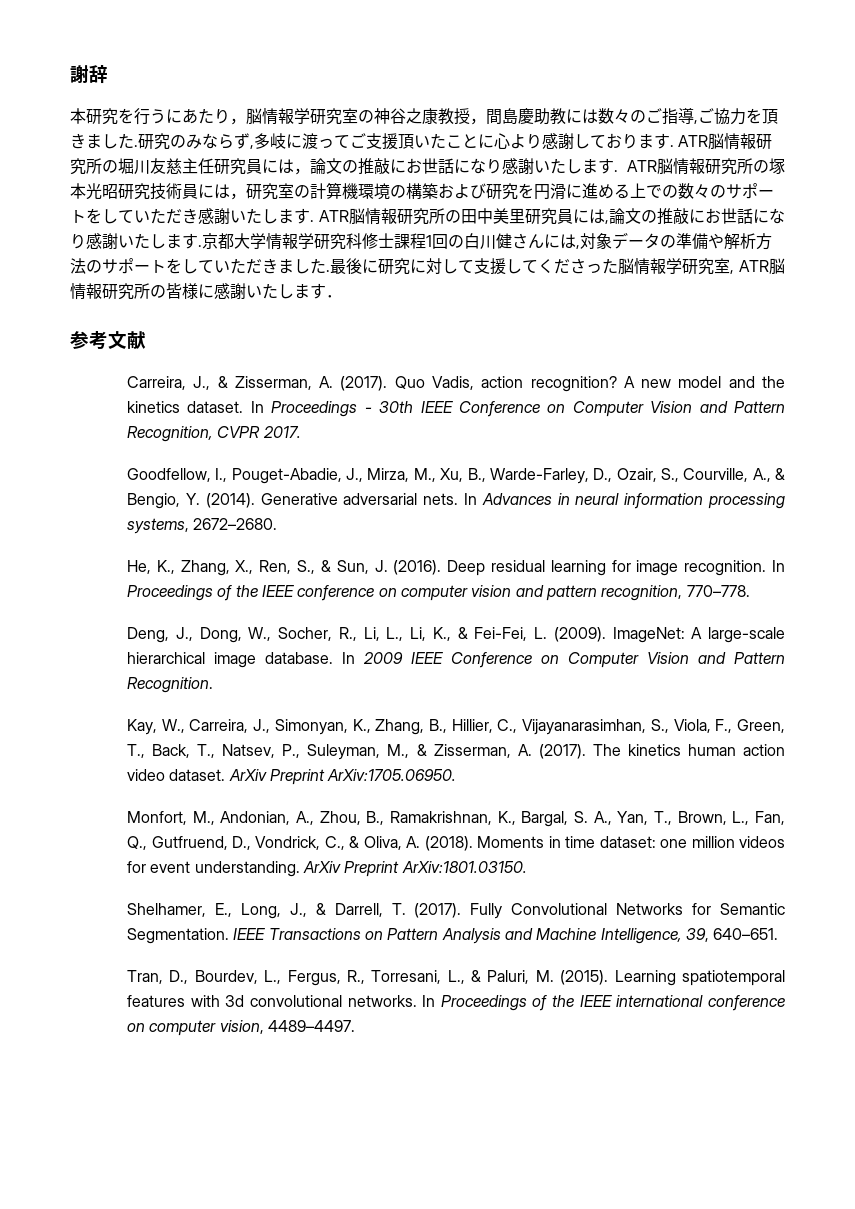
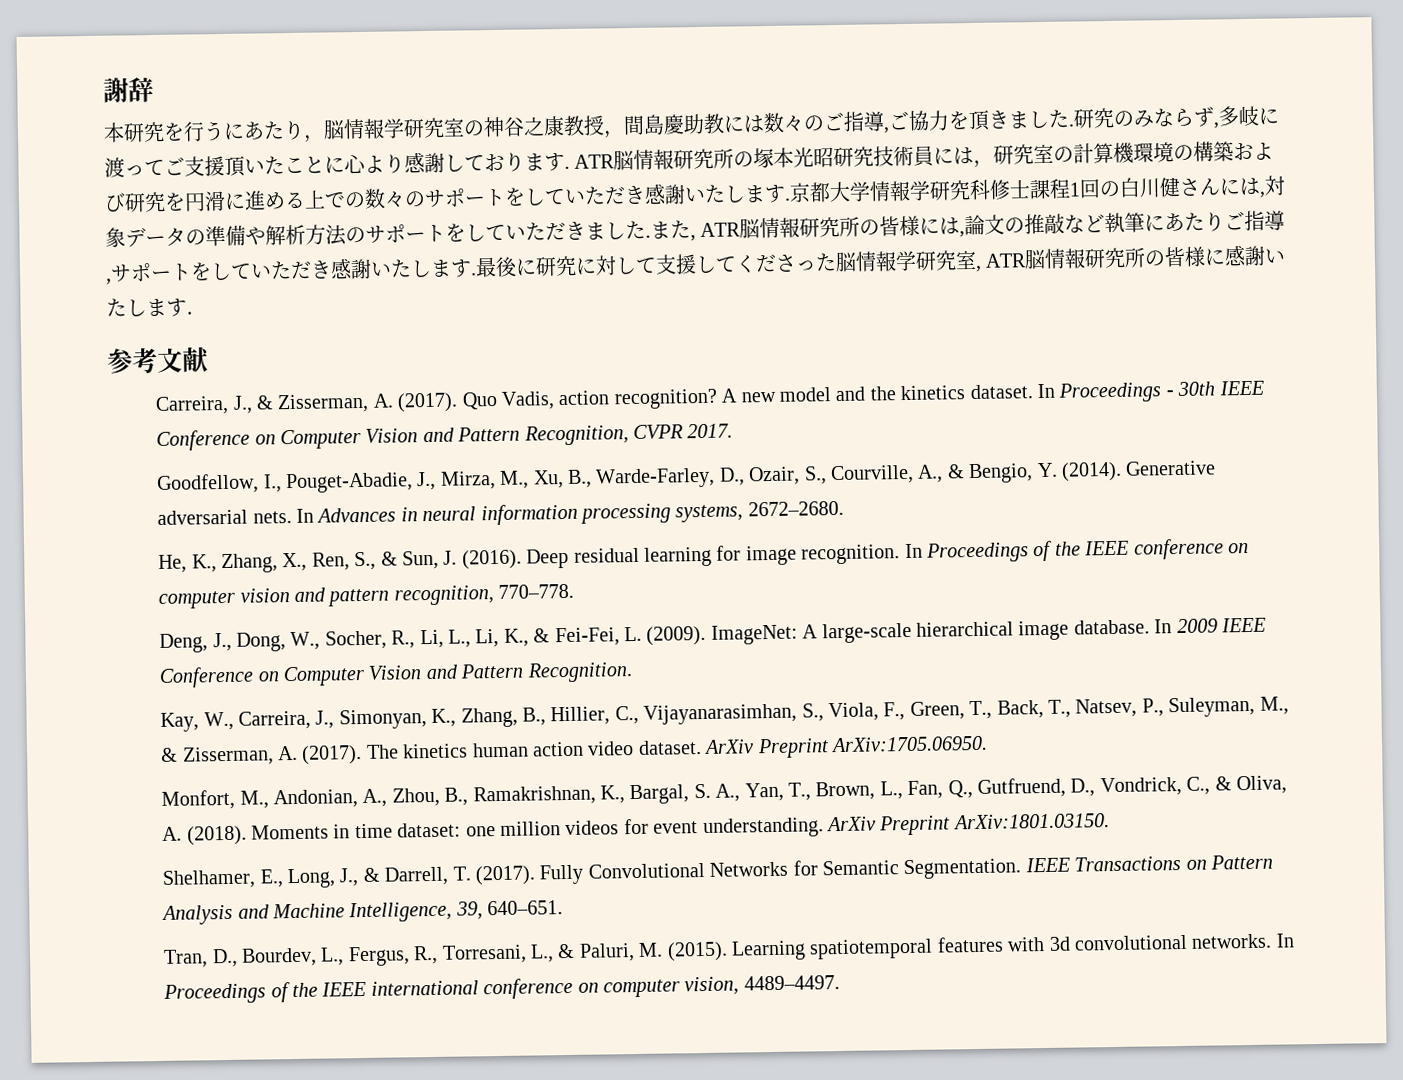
- ATR脳情報研究所の堀川友慈主任研究員には，論文の推敲にお世話になり感謝いたします. ATR脳情報研究所の塚本光昭研究技術員には，研究室の計算機環境の構築および研究を円滑に進める上での数々のサポートをしていただき感謝いたします.
+ ATR脳情報研究所の塚本光昭研究技術員には，研究室の計算機環境の構築および研究を円滑に進める上での数々のサポートをしていただき感謝いたします.
- ATR脳情報研究所の田中美里研究員には,論文の推敲にお世話になり感謝いたします.
+ また, ATR脳情報研究所の皆様には,論文の推敲など執筆にあたりご指導,サポートをしていただき感謝いたします.

